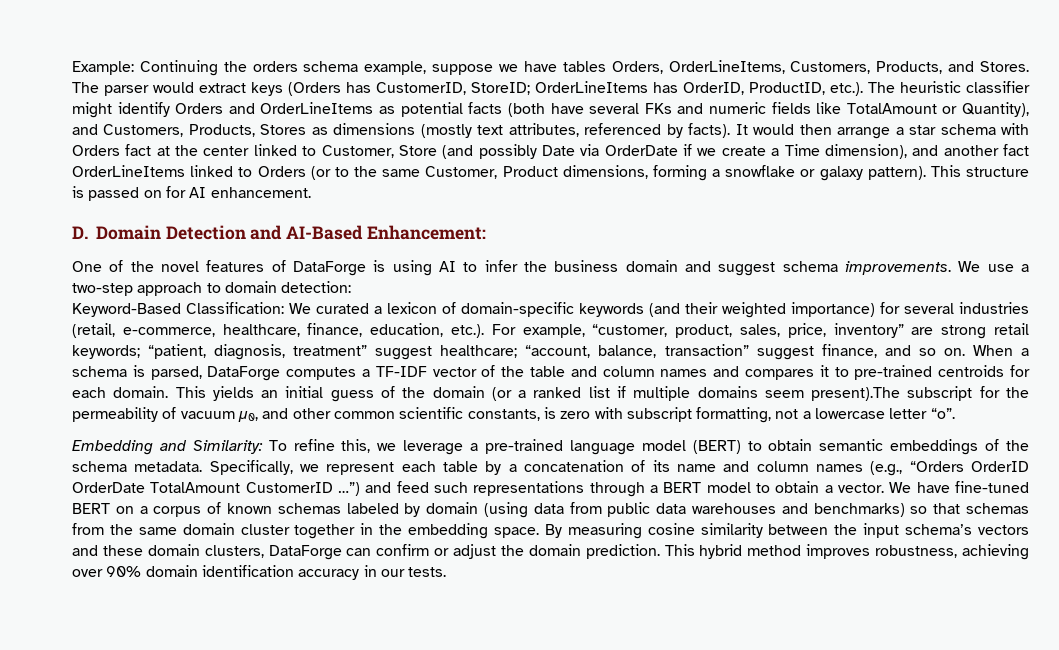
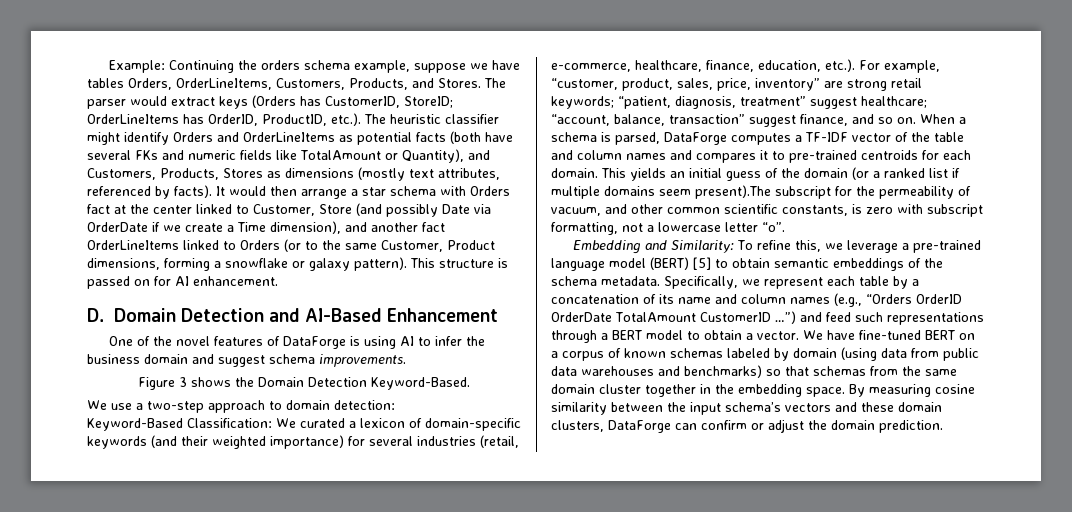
- D. Domain Detection and AI-Based Enhancement:
+ D. Domain Detection and AI-Based Enhancement
- One of the novel features of DataForge is using AI to infer the business domain and suggest schema improvements. We use a two-step approach to domain detection:
+ One of the novel features of DataForge is using AI to infer the business domain and suggest schema improvements.
+ Figure 3 shows the Domain Detection Keyword-Based.
+ We use a two-step approach to domain detection:
- This yields an initial guess of the domain (or a ranked list if multiple domains seem present).The subscript for the permeability of vacuum μ0, and other common scientific constants, is zero with subscript formatting, not a lowercase letter “o”.
+ This yields an initial guess of the domain (or a ranked list if multiple domains seem present).The subscript for the permeability of vacuum, and other common scientific constants, is zero with subscript formatting, not a lowercase letter “o”.
- Embedding and Similarity: To refine this, we leverage a pre-trained language model (BERT) to obtain semantic embeddings of the schema metadata.
+ Embedding and Similarity: To refine this, we leverage a pre-trained language model (BERT) [5] to obtain semantic embeddings of the schema metadata.
- This hybrid method improves robustness, achieving over 90% domain identification accuracy in our tests.

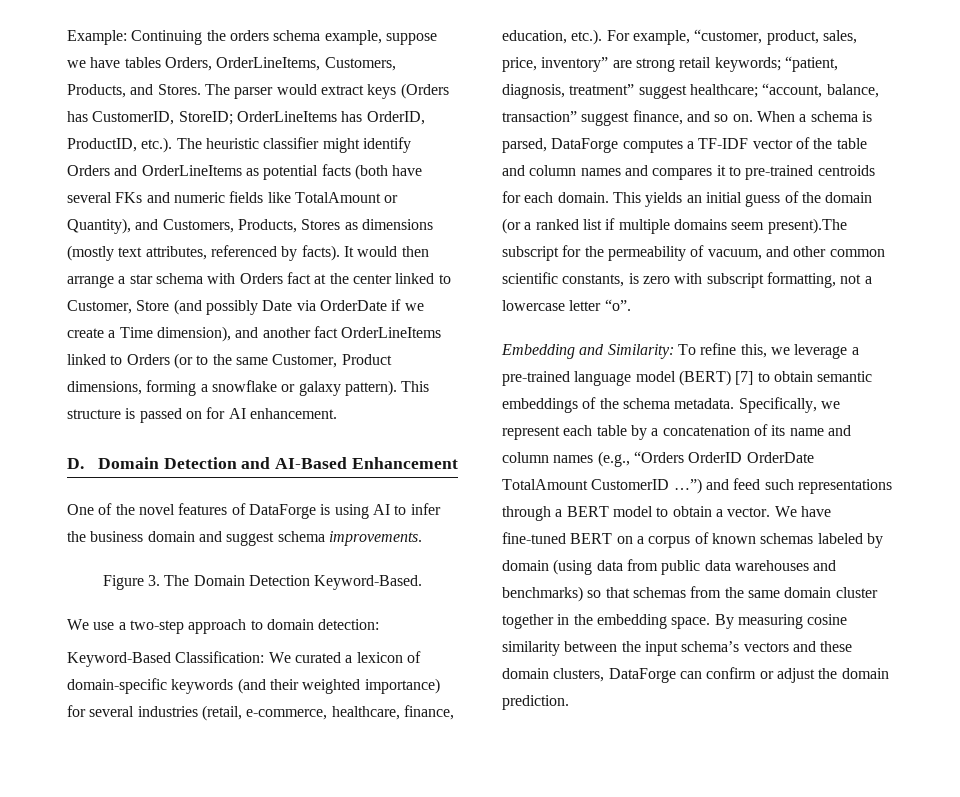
- Figure 3 shows the Domain Detection Keyword-Based.
+ Figure 3. The Domain Detection Keyword-Based.
- Embedding and Similarity: To refine this, we leverage a pre-trained language model (BERT) [5] to obtain semantic embeddings of the schema metadata.
+ Embedding and Similarity: To refine this, we leverage a pre-trained language model (BERT) [7] to obtain semantic embeddings of the schema metadata.

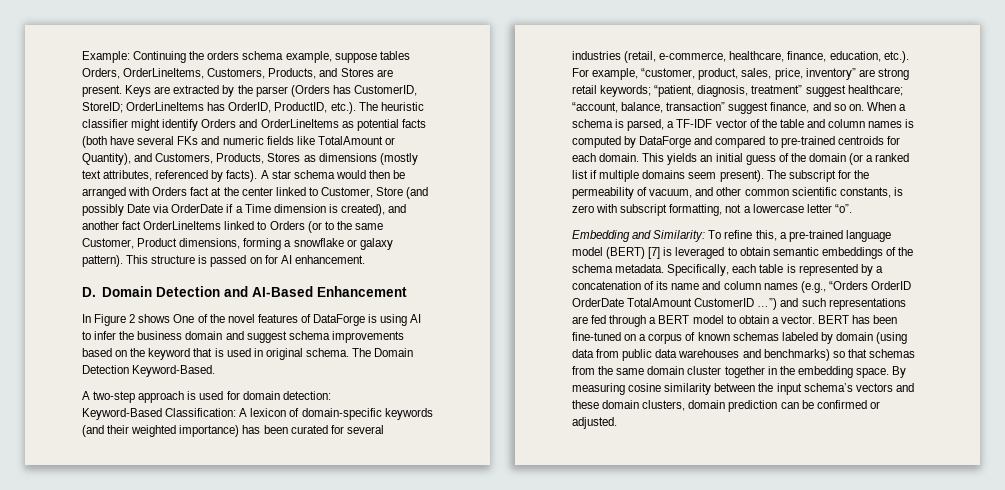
- Example: Continuing the orders schema example, suppose we have tables Orders, OrderLineItems, Customers, Products, and Stores. The parser would extract keys (Orders has CustomerID, StoreID; OrderLineItems has OrderID, ProductID, etc.). The heuristic classifier might identify Orders and OrderLineItems as potential facts (both have several FKs and numeric fields like TotalAmount or Quantity), and Customers, Products, Stores as dimensions (mostly text attributes, referenced by facts).
+ Example: Continuing the orders schema example, suppose tables Orders, OrderLineItems, Customers, Products, and Stores are present. Keys are extracted by the parser (Orders has CustomerID, StoreID; OrderLineItems has OrderID, ProductID, etc.). The heuristic classifier might identify Orders and OrderLineItems as potential facts (both have several FKs and numeric fields like TotalAmount or Quantity), and Customers, Products, Stores as dimensions (mostly text attributes, referenced by facts).
- It would then arrange a star schema with Orders fact at the center linked to Customer, Store (and possibly Date via OrderDate if we create a Time dimension), and another fact OrderLineItems linked to Orders (or to the same Customer, Product dimensions, forming a snowflake or galaxy pattern).
+ A star schema would then be arranged with Orders fact at the center linked to Customer, Store (and possibly Date via OrderDate if a Time dimension is created), and another fact OrderLineItems linked to Orders (or to the same Customer, Product dimensions, forming a snowflake or galaxy pattern).
- One of the novel features of DataForge is using AI to infer the business domain and suggest schema improvements.
- Figure 3. The Domain Detection Keyword-Based.
- We use a two-step approach to domain detection:
+ In Figure 2 shows One of the novel features of DataForge is using AI to infer the business domain and suggest schema improvements based on the keyword that is used in original schema. The Domain Detection Keyword-Based.
+ A two-step approach is used for domain detection:
- Keyword-Based Classification: We curated a lexicon of domain-specific keywords (and their weighted importance) for several industries (retail, e-commerce, healthcare, finance, education, etc.). For example, “customer, product, sales, price, inventory” are strong retail keywords; “patient, diagnosis, treatment” suggest healthcare; “account, balance, transaction” suggest finance, and so on.
+ Keyword-Based Classification: A lexicon of domain-specific keywords (and their weighted importance) has been curated for several industries (retail, e-commerce, healthcare, finance, education, etc.). For example, “customer, product, sales, price, inventory” are strong retail keywords; “patient, diagnosis, treatment” suggest healthcare; “account, balance, transaction” suggest finance, and so on.
- When a schema is parsed, DataForge computes a TF-IDF vector of the table and column names and compares it to pre-trained centroids for each domain.
+ When a schema is parsed, a TF-IDF vector of the table and column names is computed by DataForge and compared to pre-trained centroids for each domain.
- This yields an initial guess of the domain (or a ranked list if multiple domains seem present).The subscript for the permeability of vacuum, and other common scientific constants, is zero with subscript formatting, not a lowercase letter “o”.
+ This yields an initial guess of the domain (or a ranked list if multiple domains seem present). The subscript for the permeability of vacuum, and other common scientific constants, is zero with subscript formatting, not a lowercase letter “o”.
- Embedding and Similarity: To refine this, we leverage a pre-trained language model (BERT) [7] to obtain semantic embeddings of the schema metadata.
+ Embedding and Similarity: To refine this, a pre-trained language model (BERT) [7] is leveraged to obtain semantic embeddings of the schema metadata.
- Specifically, we represent each table by a concatenation of its name and column names (e.g., “Orders OrderID OrderDate TotalAmount CustomerID …”) and feed such representations through a BERT model to obtain a vector.
+ Specifically, each table is represented by a concatenation of its name and column names (e.g., “Orders OrderID OrderDate TotalAmount CustomerID …”) and such representations are fed through a BERT model to obtain a vector.
- We have fine-tuned BERT on a corpus of known schemas labeled by domain (using data from public data warehouses and benchmarks) so that schemas from the same domain cluster together in the embedding space.
+ BERT has been fine-tuned on a corpus of known schemas labeled by domain (using data from public data warehouses and benchmarks) so that schemas from the same domain cluster together in the embedding space.
- By measuring cosine similarity between the input schema’s vectors and these domain clusters, DataForge can confirm or adjust the domain prediction.
+ By measuring cosine similarity between the input schema’s vectors and these domain clusters, domain prediction can be confirmed or adjusted.

